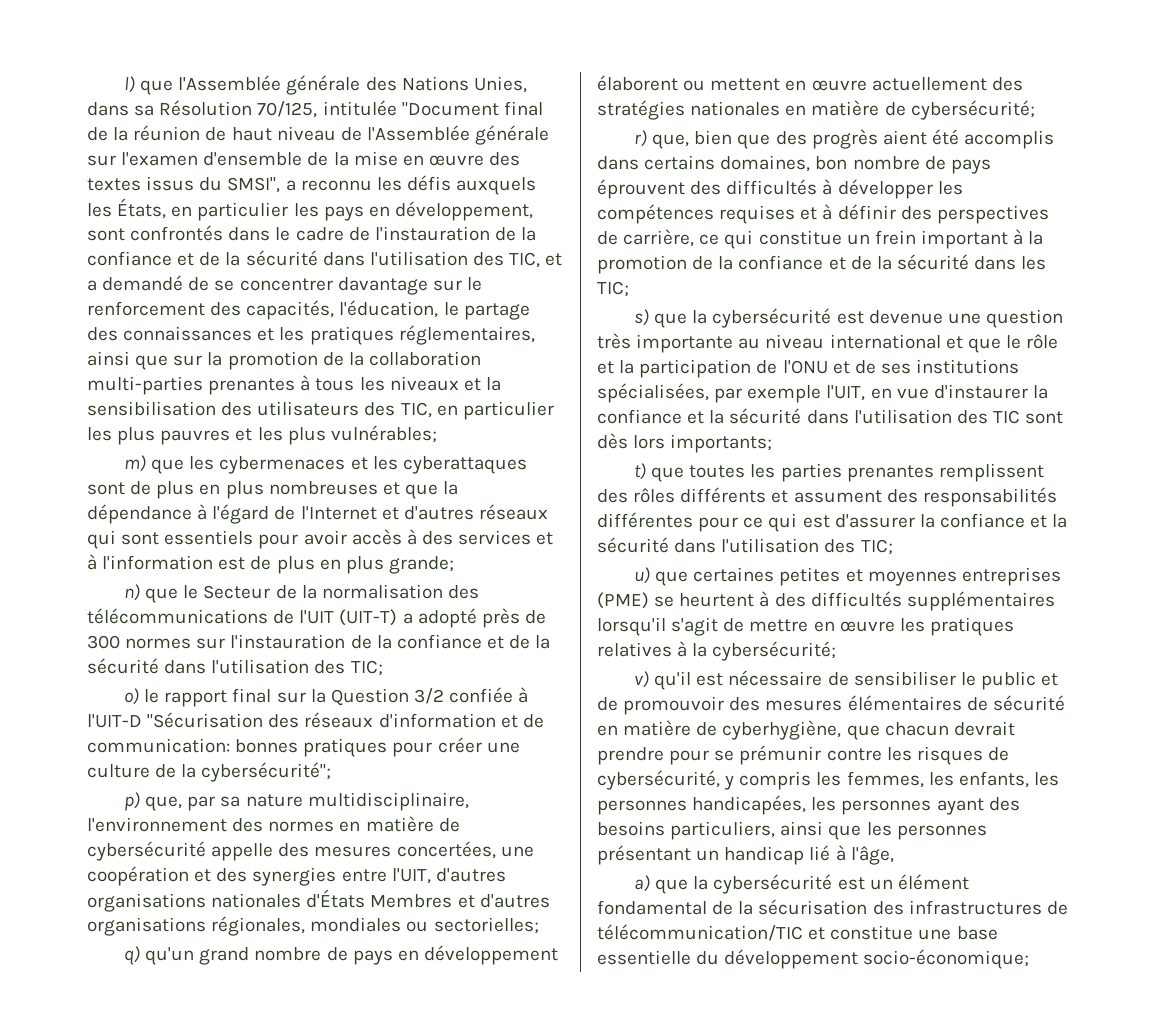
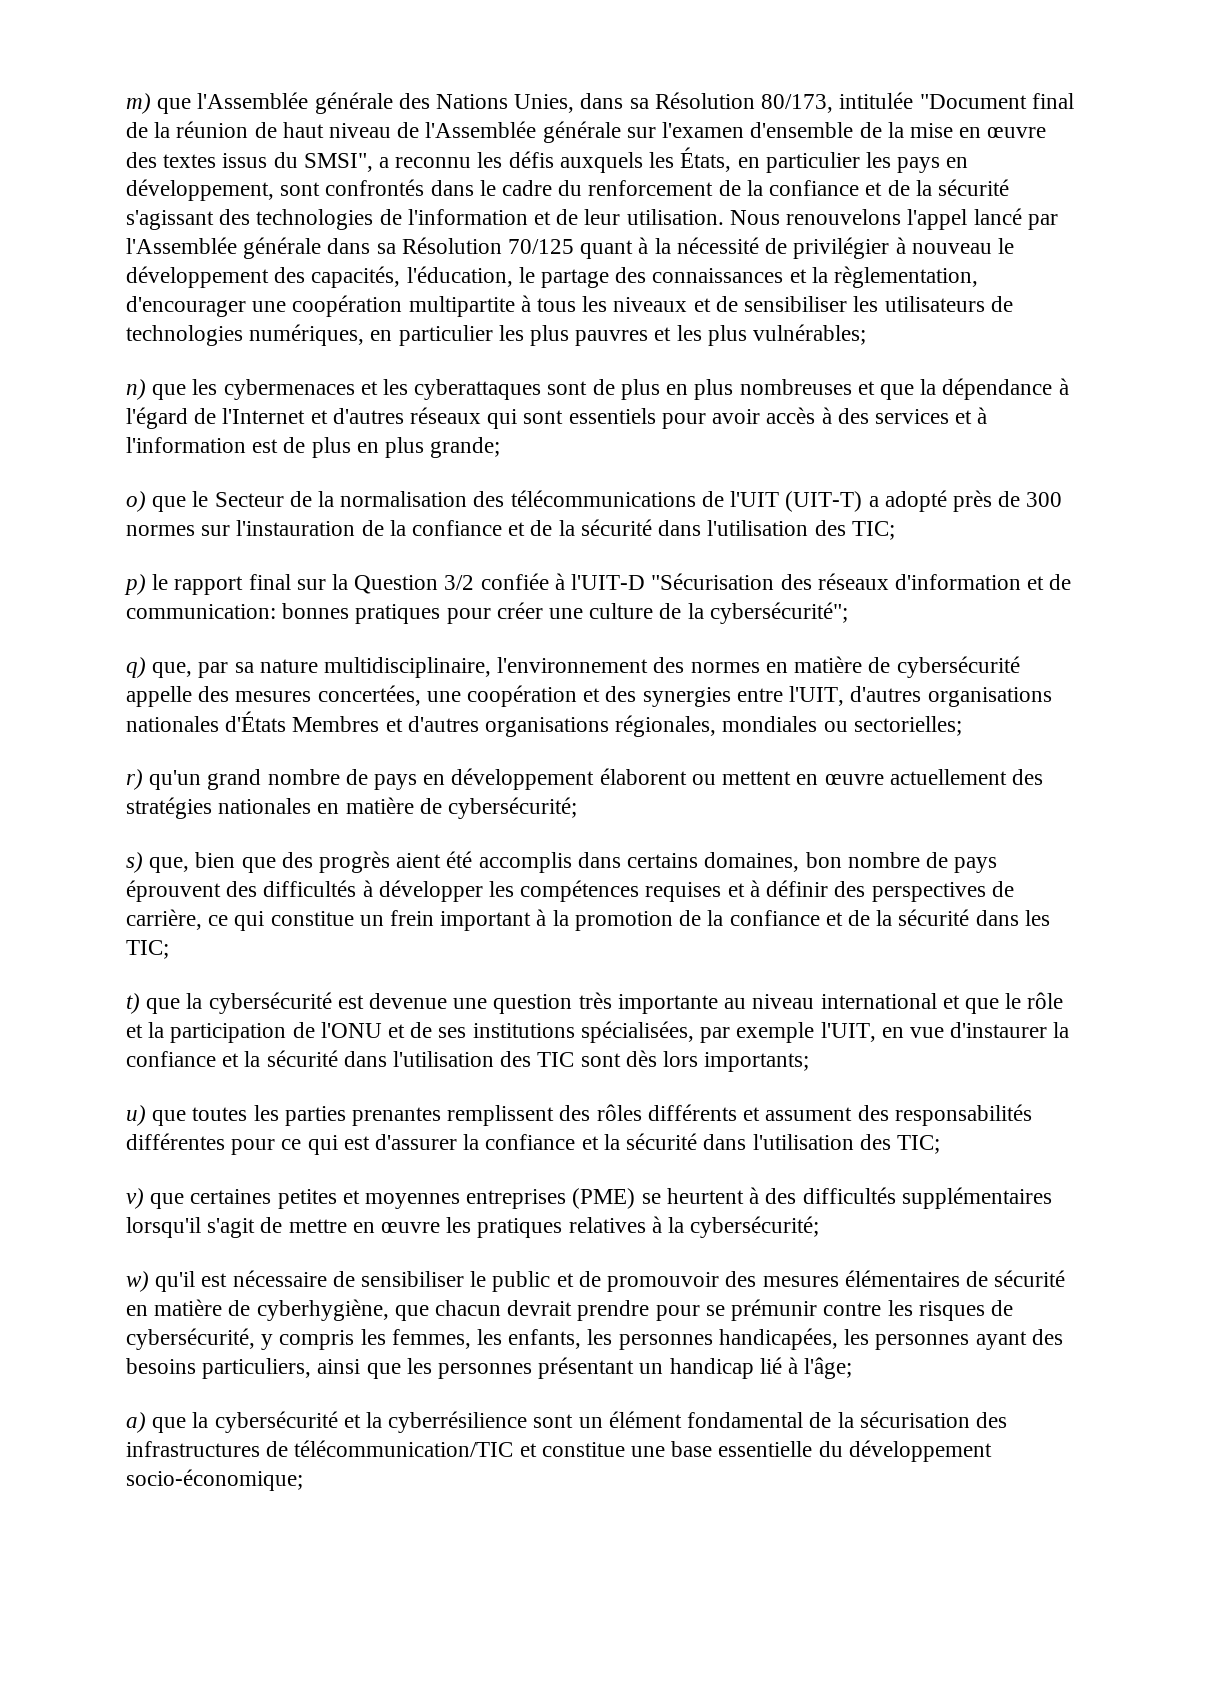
- l) que l'Assemblée générale des Nations Unies, dans sa Résolution 70/125, intitulée "Document final de la réunion de haut niveau de l'Assemblée générale sur l'examen d'ensemble de la mise en œuvre des textes issus du SMSI", a reconnu les défis auxquels les États, en particulier les pays en développement, sont confrontés dans le cadre de l'instauration de la confiance et de la sécurité dans l'utilisation des TIC, et a demandé de se concentrer davantage sur le renforcement des capacités, l'éducation, le partage des connaissances et les pratiques réglementaires, ainsi que sur la promotion de la collaboration multi-parties prenantes à tous les niveaux et la sensibilisation des utilisateurs des TIC, en particulier les plus pauvres et les plus vulnérables;
+ m) que l'Assemblée générale des Nations Unies, dans sa Résolution 80/173, intitulée "Document final de la réunion de haut niveau de l'Assemblée générale sur l'examen d'ensemble de la mise en œuvre des textes issus du SMSI", a reconnu les défis auxquels les États, en particulier les pays en développement, sont confrontés dans le cadre du renforcement de la confiance et de la sécurité s'agissant des technologies de l'information et de leur utilisation. Nous renouvelons l'appel lancé par l'Assemblée générale dans sa Résolution 70/125 quant à la nécessité de privilégier à nouveau le développement des capacités, l'éducation, le partage des connaissances et la règlementation, d'encourager une coopération multipartite à tous les niveaux et de sensibiliser les utilisateurs de technologies numériques, en particulier les plus pauvres et les plus vulnérables;
- m) que les cybermenaces et les cyberattaques sont de plus en plus nombreuses et que la dépendance à l'égard de l'Internet et d'autres réseaux qui sont essentiels pour avoir accès à des services et à l'information est de plus en plus grande;
+ n) que les cybermenaces et les cyberattaques sont de plus en plus nombreuses et que la dépendance à l'égard de l'Internet et d'autres réseaux qui sont essentiels pour avoir accès à des services et à l'information est de plus en plus grande;
- n) que le Secteur de la normalisation des télécommunications de l'UIT (UIT-T) a adopté près de 300 normes sur l'instauration de la confiance et de la sécurité dans l'utilisation des TIC;
+ o) que le Secteur de la normalisation des télécommunications de l'UIT (UIT-T) a adopté près de 300 normes sur l'instauration de la confiance et de la sécurité dans l'utilisation des TIC;
- o) le rapport final sur la Question 3/2 confiée à l'UIT-D "Sécurisation des réseaux d'information et de communication: bonnes pratiques pour créer une culture de la cybersécurité";
+ p) le rapport final sur la Question 3/2 confiée à l'UIT-D "Sécurisation des réseaux d'information et de communication: bonnes pratiques pour créer une culture de la cybersécurité";
- p) que, par sa nature multidisciplinaire, l'environnement des normes en matière de cybersécurité appelle des mesures concertées, une coopération et des synergies entre l'UIT, d'autres organisations nationales d'États Membres et d'autres organisations régionales, mondiales ou sectorielles;
+ q) que, par sa nature multidisciplinaire, l'environnement des normes en matière de cybersécurité appelle des mesures concertées, une coopération et des synergies entre l'UIT, d'autres organisations nationales d'États Membres et d'autres organisations régionales, mondiales ou sectorielles;
- q) qu'un grand nombre de pays en développement élaborent ou mettent en œuvre actuellement des stratégies nationales en matière de cybersécurité;
+ r) qu'un grand nombre de pays en développement élaborent ou mettent en œuvre actuellement des stratégies nationales en matière de cybersécurité;
- r) que, bien que des progrès aient été accomplis dans certains domaines, bon nombre de pays éprouvent des difficultés à développer les compétences requises et à définir des perspectives de carrière, ce qui constitue un frein important à la promotion de la confiance et de la sécurité dans les TIC;
+ s) que, bien que des progrès aient été accomplis dans certains domaines, bon nombre de pays éprouvent des difficultés à développer les compétences requises et à définir des perspectives de carrière, ce qui constitue un frein important à la promotion de la confiance et de la sécurité dans les TIC;
- s) que la cybersécurité est devenue une question très importante au niveau international et que le rôle et la participation de l'ONU et de ses institutions spécialisées, par exemple l'UIT, en vue d'instaurer la confiance et la sécurité dans l'utilisation des TIC sont dès lors importants;
+ t) que la cybersécurité est devenue une question très importante au niveau international et que le rôle et la participation de l'ONU et de ses institutions spécialisées, par exemple l'UIT, en vue d'instaurer la confiance et la sécurité dans l'utilisation des TIC sont dès lors importants;
- t) que toutes les parties prenantes remplissent des rôles différents et assument des responsabilités différentes pour ce qui est d'assurer la confiance et la sécurité dans l'utilisation des TIC;
+ u) que toutes les parties prenantes remplissent des rôles différents et assument des responsabilités différentes pour ce qui est d'assurer la confiance et la sécurité dans l'utilisation des TIC;
- u) que certaines petites et moyennes entreprises (PME) se heurtent à des difficultés supplémentaires lorsqu'il s'agit de mettre en œuvre les pratiques relatives à la cybersécurité;
+ v) que certaines petites et moyennes entreprises (PME) se heurtent à des difficultés supplémentaires lorsqu'il s'agit de mettre en œuvre les pratiques relatives à la cybersécurité;
- v) qu'il est nécessaire de sensibiliser le public et de promouvoir des mesures élémentaires de sécurité en matière de cyberhygiène, que chacun devrait prendre pour se prémunir contre les risques de cybersécurité, y compris les femmes, les enfants, les personnes handicapées, les personnes ayant des besoins particuliers, ainsi que les personnes présentant un handicap lié à l'âge,
+ w) qu'il est nécessaire de sensibiliser le public et de promouvoir des mesures élémentaires de sécurité en matière de cyberhygiène, que chacun devrait prendre pour se prémunir contre les risques de cybersécurité, y compris les femmes, les enfants, les personnes handicapées, les personnes ayant des besoins particuliers, ainsi que les personnes présentant un handicap lié à l'âge;
- a) que la cybersécurité est un élément fondamental de la sécurisation des infrastructures de télécommunication/TIC et constitue une base essentielle du développement socio-économique;
+ a) que la cybersécurité et la cyberrésilience sont un élément fondamental de la sécurisation des infrastructures de télécommunication/TIC et constitue une base essentielle du développement socio-économique;

